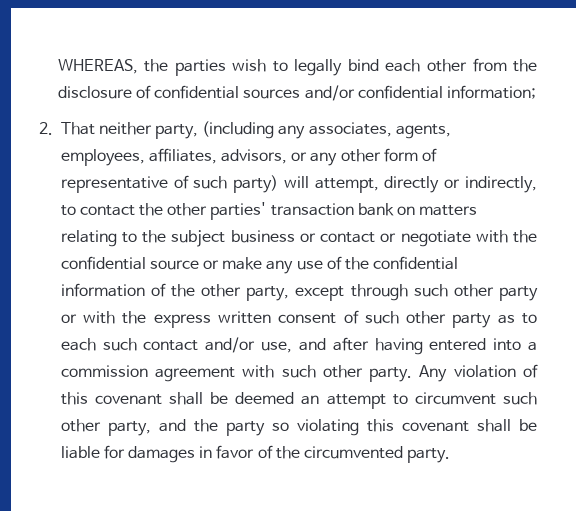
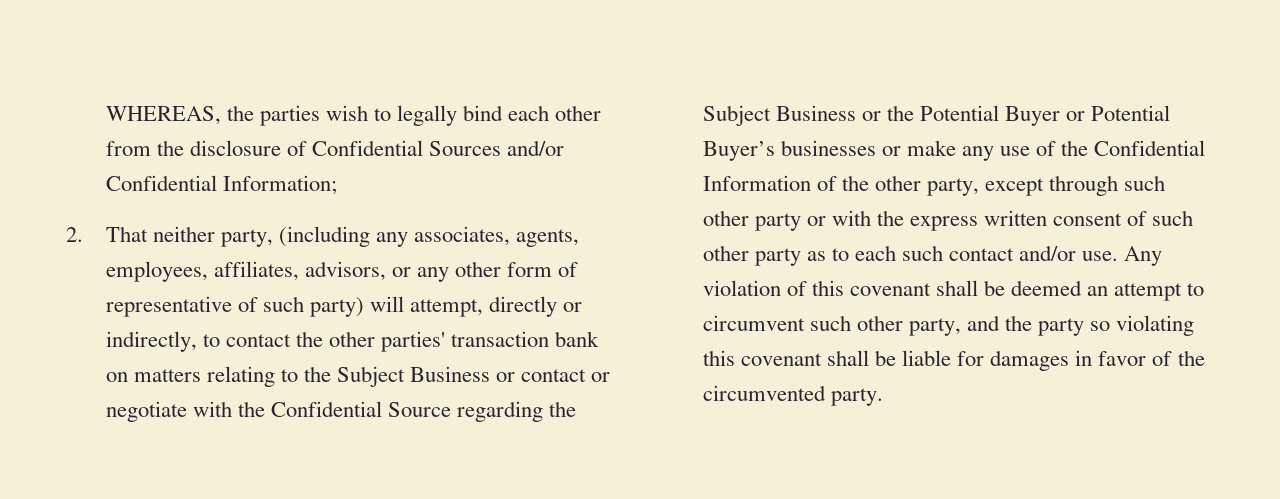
- WHEREAS, the parties wish to legally bind each other from the disclosure of confidential sources and/or confidential information;
+ WHEREAS, the parties wish to legally bind each other from the disclosure of Confidential Sources and/or Confidential Information;
- 2. That neither party, (including any associates, agents, employees, affiliates, advisors, or any other form of representative of such party) will attempt, directly or indirectly, to contact the other parties' transaction bank on matters relating to the subject business or contact or negotiate with the confidential source or make any use of the confidential information of the other party, except through such other party or with the express written consent of such other party as to each such contact and/or use, and after having entered into a commission agreement with such other party.
+ 2. That neither party, (including any associates, agents, employees, affiliates, advisors, or any other form of representative of such party) will attempt, directly or indirectly, to contact the other parties' transaction bank on matters relating to the Subject Business or contact or negotiate with the Confidential Source regarding the Subject Business or the Potential Buyer or Potential Buyer’s businesses or make any use of the Confidential Information of the other party, except through such other party or with the express written consent of such other party as to each such contact and/or use.

